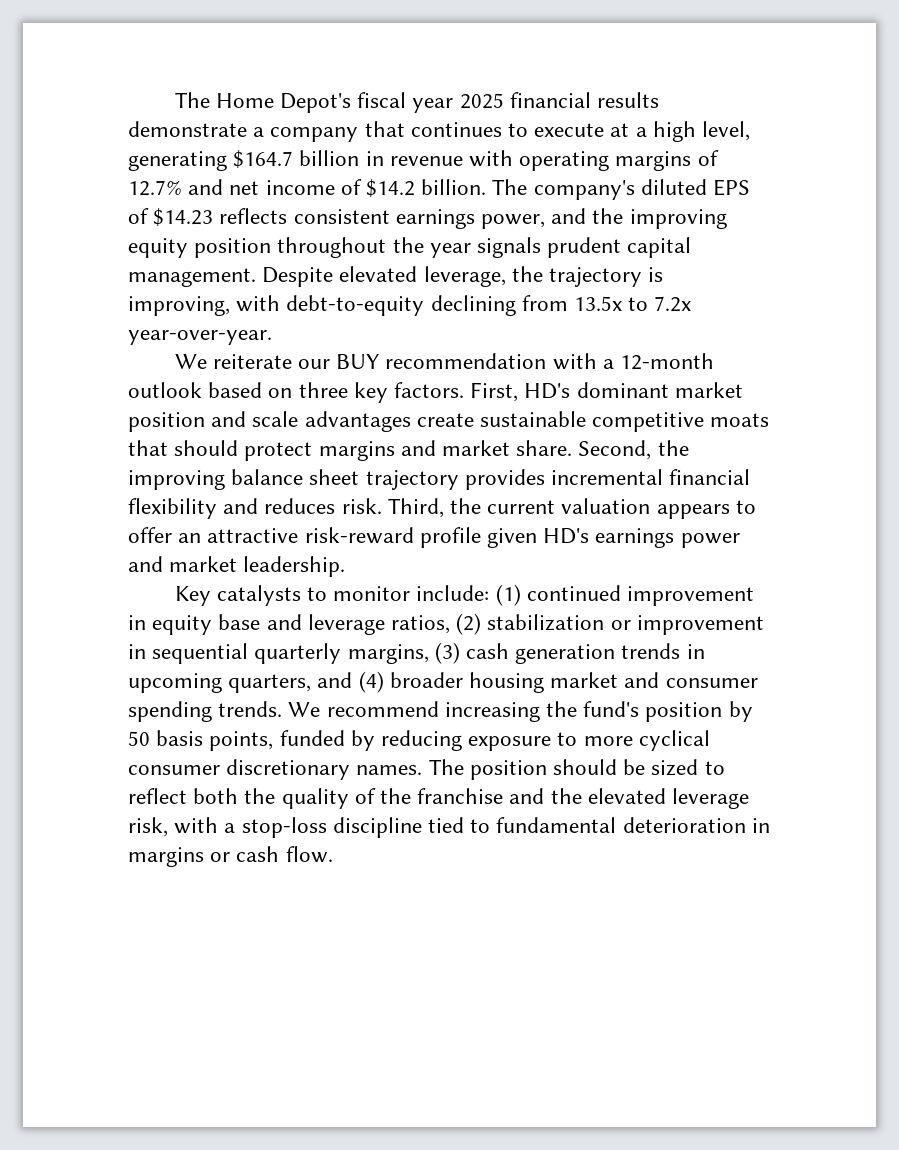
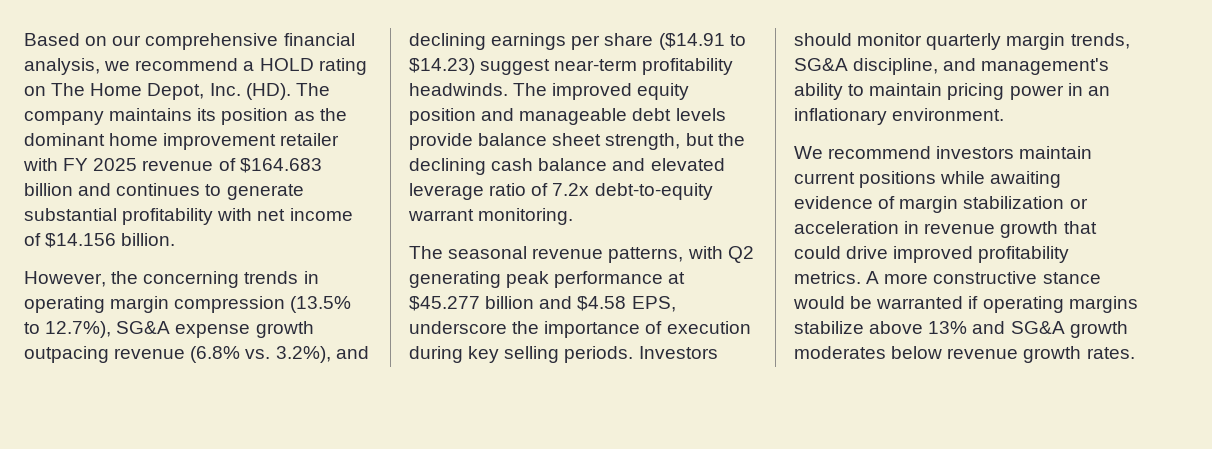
- The Home Depot's fiscal year 2025 financial results demonstrate a company that continues to execute at a high level, generating $164.7 billion in revenue with operating margins of 12.7% and net income of $14.2 billion. The company's diluted EPS of $14.23 reflects consistent earnings power, and the improving equity position throughout the year signals prudent capital management. Despite elevated leverage, the trajectory is improving, with debt-to-equity declining from 13.5x to 7.2x year-over-year.
- We reiterate our BUY recommendation with a 12-month outlook based on three key factors. First, HD's dominant market position and scale advantages create sustainable competitive moats that should protect margins and market share. Second, the improving balance sheet trajectory provides incremental financial flexibility and reduces risk. Third, the current valuation appears to offer an attractive risk-reward profile given HD's earnings power and market leadership.
- Key catalysts to monitor include: (1) continued improvement in equity base and leverage ratios, (2) stabilization or improvement in sequential quarterly margins, (3) cash generation trends in upcoming quarters, and (4) broader housing market and consumer spending trends. We recommend increasing the fund's position by 50 basis points, funded by reducing exposure to more cyclical consumer discretionary names. The position should be sized to reflect both the quality of the franchise and the elevated leverage risk, with a stop-loss discipline tied to fundamental deterioration in margins or cash flow.
+ Based on our comprehensive financial analysis, we recommend a HOLD rating on The Home Depot, Inc. (HD). The company maintains its position as the dominant home improvement retailer with FY 2025 revenue of $164.683 billion and continues to generate substantial profitability with net income of $14.156 billion.
+ However, the concerning trends in operating margin compression (13.5% to 12.7%), SG&A expense growth outpacing revenue (6.8% vs. 3.2%), and declining earnings per share ($14.91 to $14.23) suggest near-term profitability headwinds. The improved equity position and manageable debt levels provide balance sheet strength, but the declining cash balance and elevated leverage ratio of 7.2x debt-to-equity warrant monitoring.
+ The seasonal revenue patterns, with Q2 generating peak performance at $45.277 billion and $4.58 EPS, underscore the importance of execution during key selling periods. Investors should monitor quarterly margin trends, SG&A discipline, and management's ability to maintain pricing power in an inflationary environment.
+ We recommend investors maintain current positions while awaiting evidence of margin stabilization or acceleration in revenue growth that could drive improved profitability metrics. A more constructive stance would be warranted if operating margins stabilize above 13% and SG&A growth moderates below revenue growth rates.

